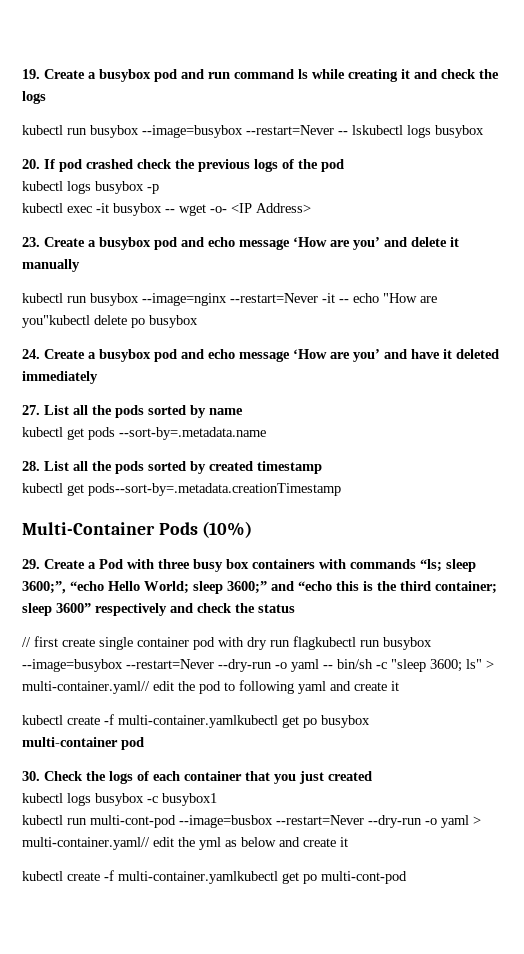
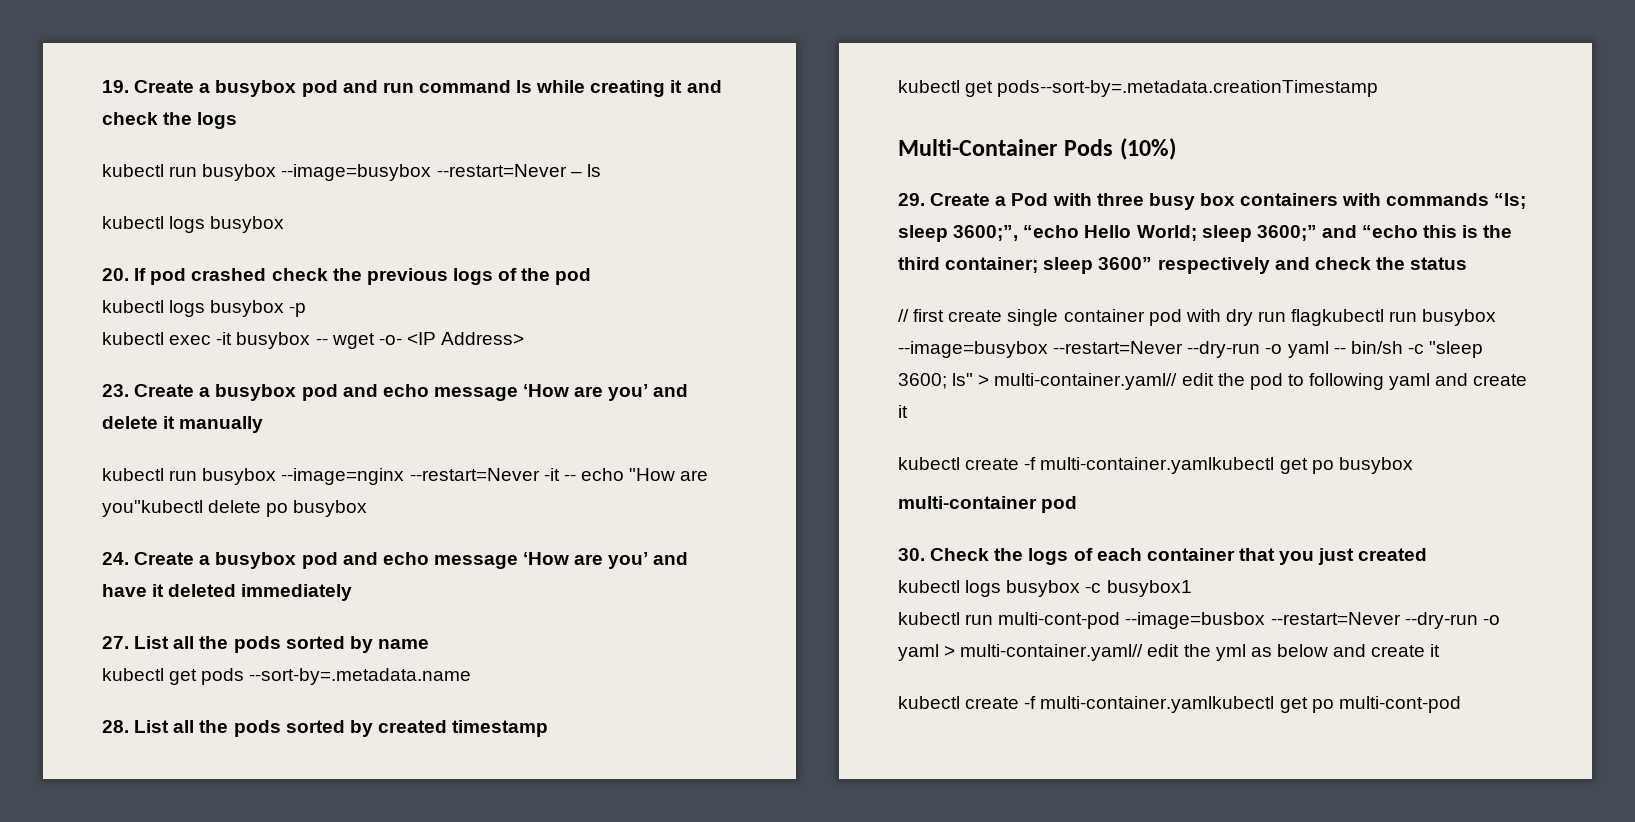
- kubectl run busybox --image=busybox --restart=Never -- lskubectl logs busybox
+ kubectl run busybox --image=busybox --restart=Never – ls
+ kubectl logs busybox

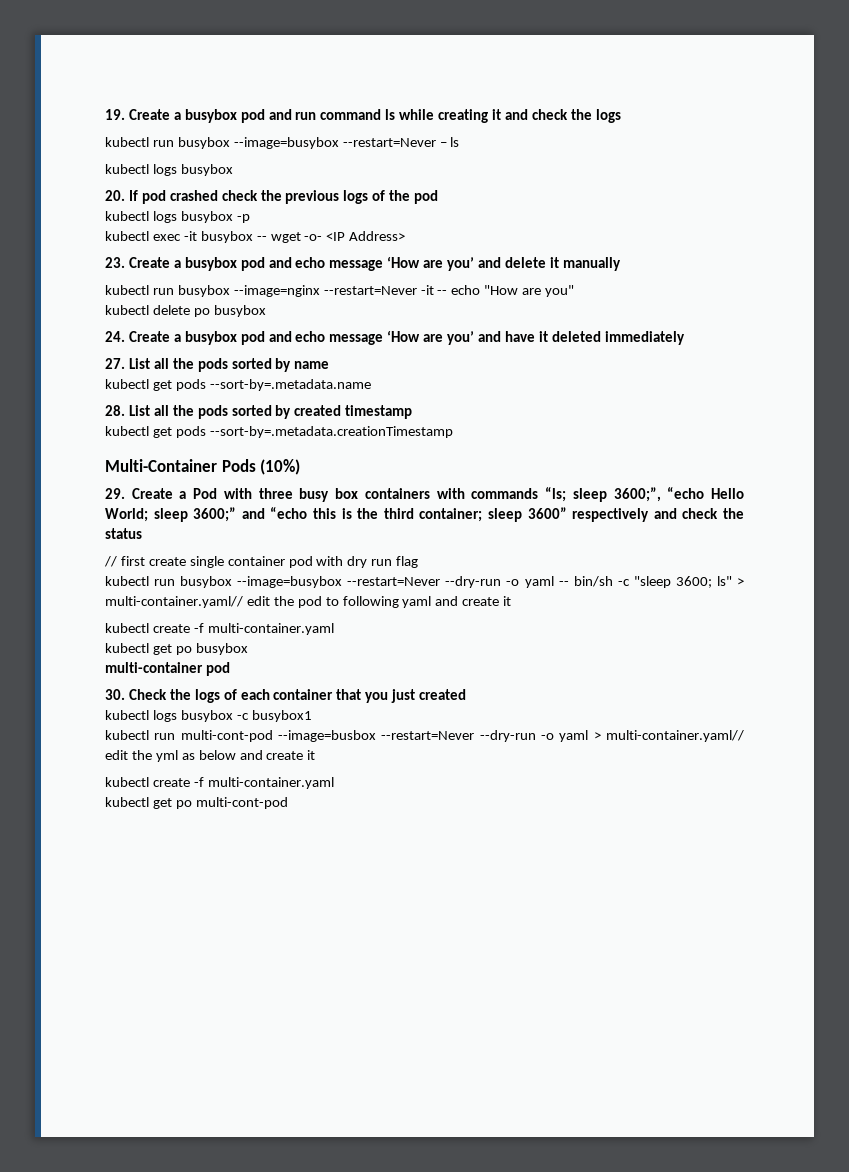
- kubectl run busybox --image=nginx --restart=Never -it -- echo "How are you"kubectl delete po busybox
+ kubectl run busybox --image=nginx --restart=Never -it -- echo "How are you"
+ kubectl delete po busybox
- kubectl get pods--sort-by=.metadata.creationTimestamp
+ kubectl get pods --sort-by=.metadata.creationTimestamp
- // first create single container pod with dry run flagkubectl run busybox --image=busybox --restart=Never --dry-run -o yaml -- bin/sh -c "sleep 3600; ls" > multi-container.yaml// edit the pod to following yaml and create it
- kubectl create -f multi-container.yamlkubectl get po busybox
+ // first create single container pod with dry run flag
+ kubectl run busybox --image=busybox --restart=Never --dry-run -o yaml -- bin/sh -c "sleep 3600; ls" > multi-container.yaml// edit the pod to following yaml and create it
+ kubectl create -f multi-container.yaml
+ kubectl get po busybox
  kubectl run multi-cont-pod --image=busbox --restart=Never --dry-run -o yaml > multi-container.yaml// edit the yml as below and create it
- kubectl create -f multi-container.yamlkubectl get po multi-cont-pod
+ kubectl create -f multi-container.yaml
+ kubectl get po multi-cont-pod

